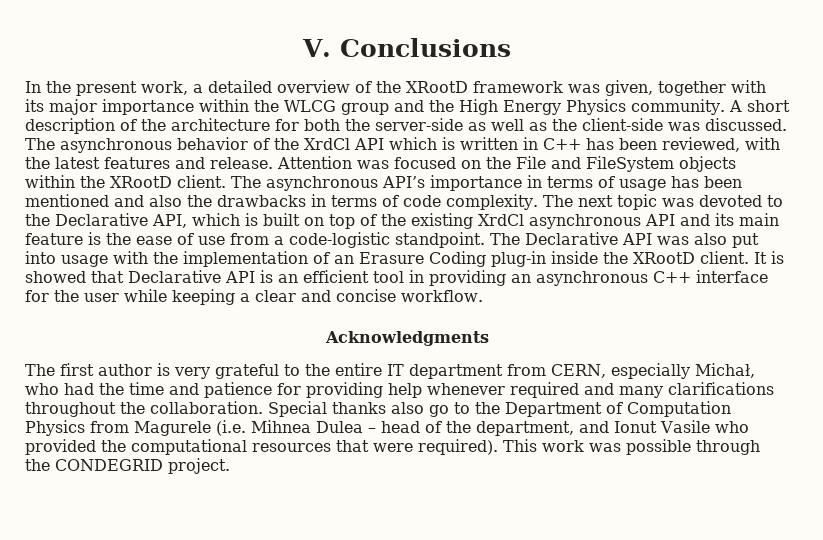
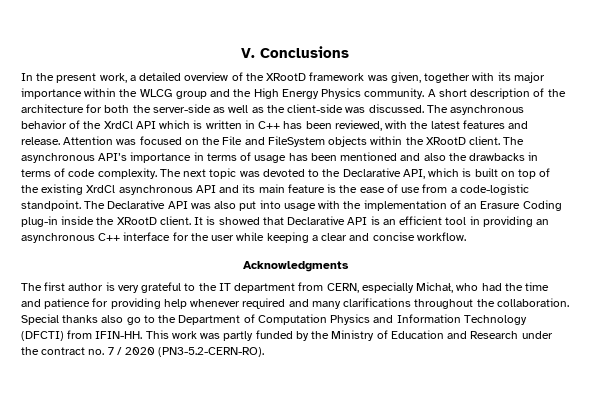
- The first author is very grateful to the entire IT department from CERN, especially Michał, who had the time and patience for providing help whenever required and many clarifications throughout the collaboration.
+ The first author is very grateful to the IT department from CERN, especially Michał, who had the time and patience for providing help whenever required and many clarifications throughout the collaboration.
- Special thanks also go to the Department of Computation Physics from Magurele (i.e. Mihnea Dulea – head of the department, and Ionut Vasile who provided the computational resources that were required). This work was possible through the CONDEGRID project.
+ Special thanks also go to the Department of Computation Physics and Information Technology (DFCTI) from IFIN-HH. This work was partly funded by the Ministry of Education and Research under the contract no. 7 / 2020 (PN3-5.2-CERN-RO).

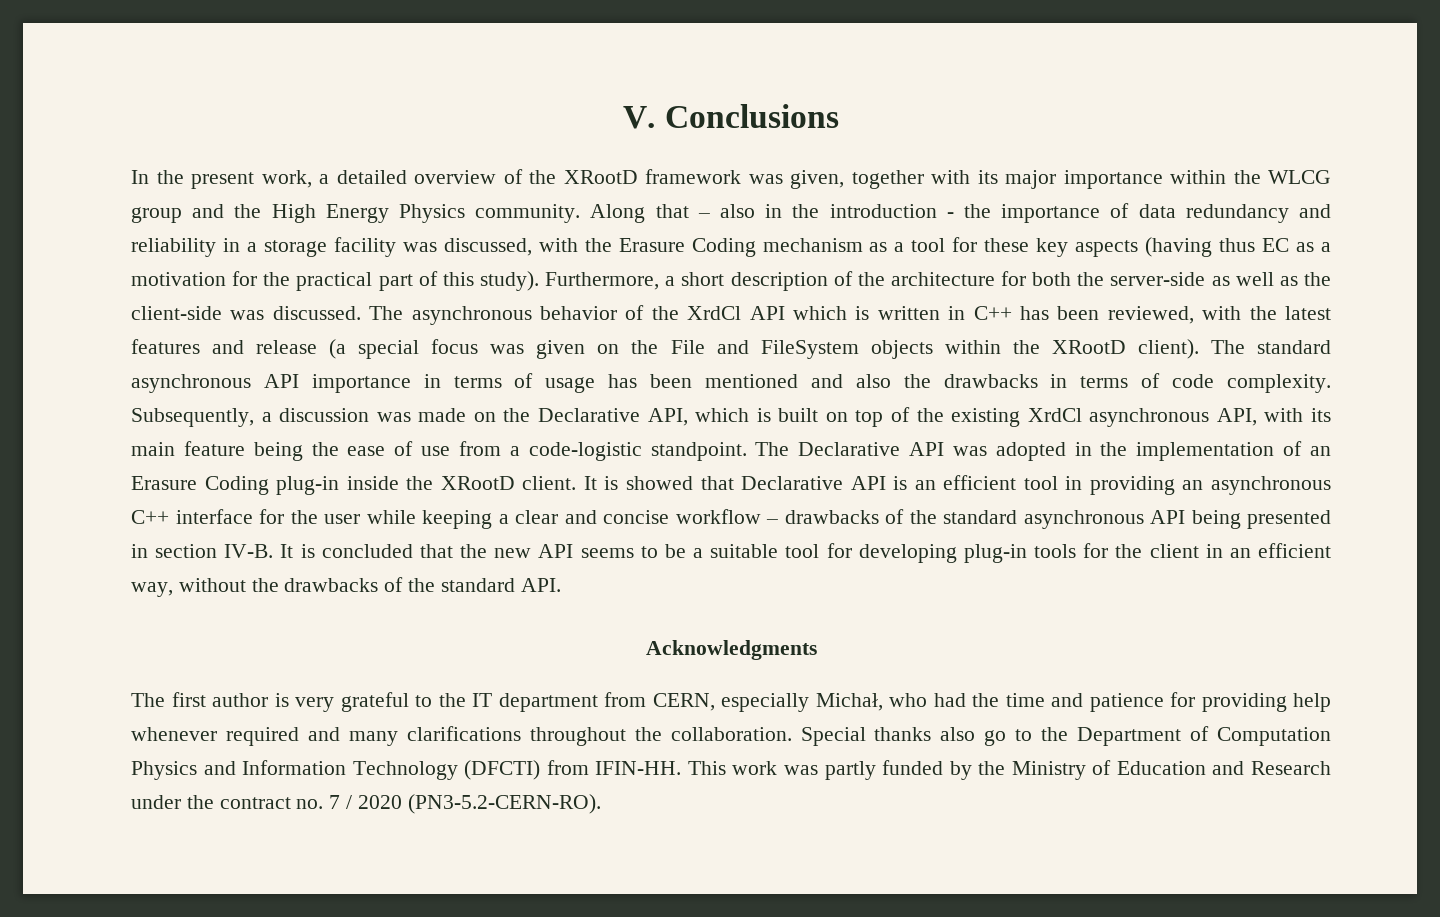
- A short description of the architecture for both the server-side as well as the client-side was discussed.
+ Along that – also in the introduction - the importance of data redundancy and reliability in a storage facility was discussed, with the Erasure Coding mechanism as a tool for these key aspects (having thus EC as a motivation for the practical part of this study). Furthermore, a short description of the architecture for both the server-side as well as the client-side was discussed.
- The asynchronous behavior of the XrdCl API which is written in C++ has been reviewed, with the latest features and release. Attention was focused on the File and FileSystem objects within the XRootD client. The asynchronous API’s importance in terms of usage has been mentioned and also the drawbacks in terms of code complexity.
+ The asynchronous behavior of the XrdCl API which is written in C++ has been reviewed, with the latest features and release (a special focus was given on the File and FileSystem objects within the XRootD client). The standard asynchronous API importance in terms of usage has been mentioned and also the drawbacks in terms of code complexity.
- The next topic was devoted to the Declarative API, which is built on top of the existing XrdCl asynchronous API and its main feature is the ease of use from a code-logistic standpoint.
+ Subsequently, a discussion was made on the Declarative API, which is built on top of the existing XrdCl asynchronous API, with its main feature being the ease of use from a code-logistic standpoint.
- The Declarative API was also put into usage with the implementation of an Erasure Coding plug-in inside the XRootD client.
+ The Declarative API was adopted in the implementation of an Erasure Coding plug-in inside the XRootD client.
- It is showed that Declarative API is an efficient tool in providing an asynchronous C++ interface for the user while keeping a clear and concise workflow.
+ It is showed that Declarative API is an efficient tool in providing an asynchronous C++ interface for the user while keeping a clear and concise workflow – drawbacks of the standard asynchronous API being presented in section IV-B. It is concluded that the new API seems to be a suitable tool for developing plug-in tools for the client in an efficient way, without the drawbacks of the standard API.

